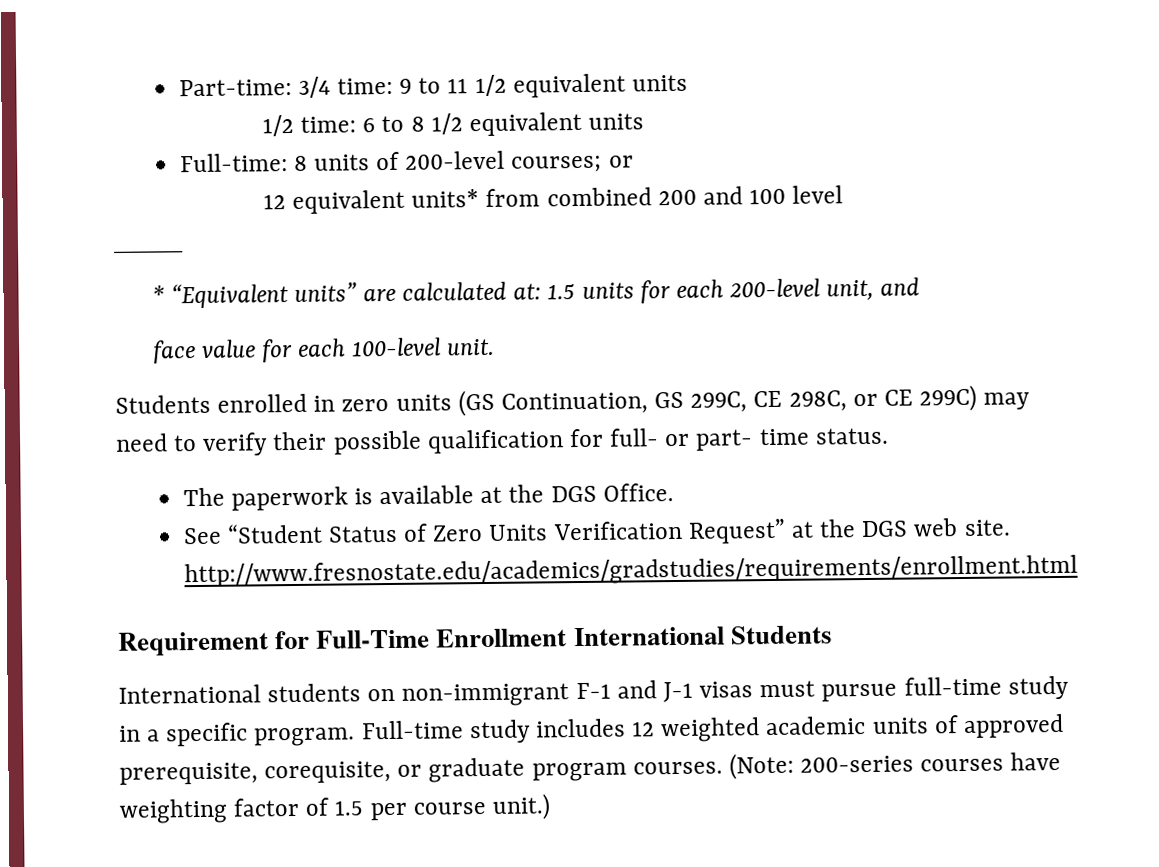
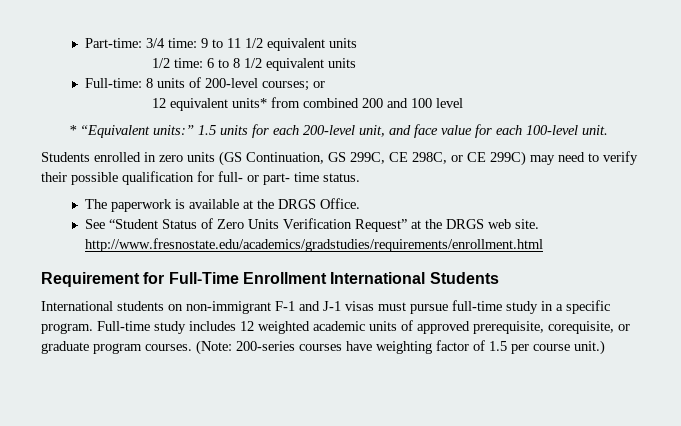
- ____
- * “Equivalent units” are calculated at: 1.5 units for each 200-level unit, and
- face value for each 100-level unit.
+ * “Equivalent units:” 1.5 units for each 200-level unit, and face value for each 100-level unit.
- The paperwork is available at the DGS Office.
+ The paperwork is available at the DRGS Office.
- See “Student Status of Zero Units Verification Request” at the DGS web site. http://www.fresnostate.edu/academics/gradstudies/requirements/enrollment.html
+ See “Student Status of Zero Units Verification Request” at the DRGS web site. http://www.fresnostate.edu/academics/gradstudies/requirements/enrollment.html

